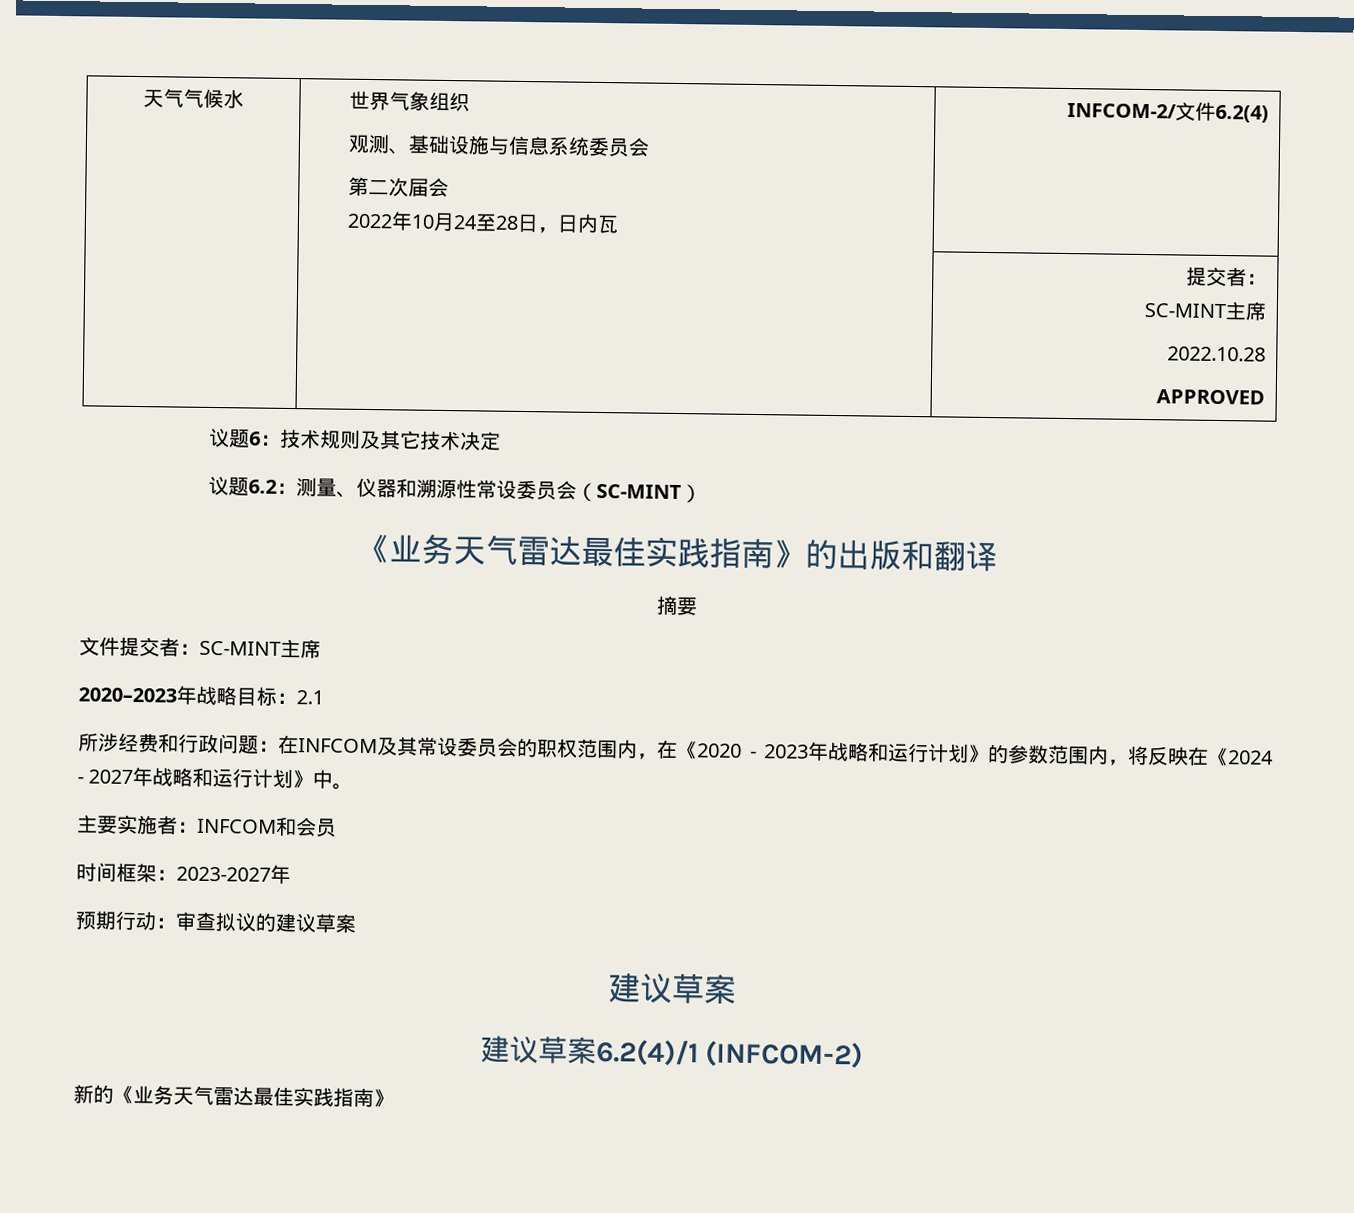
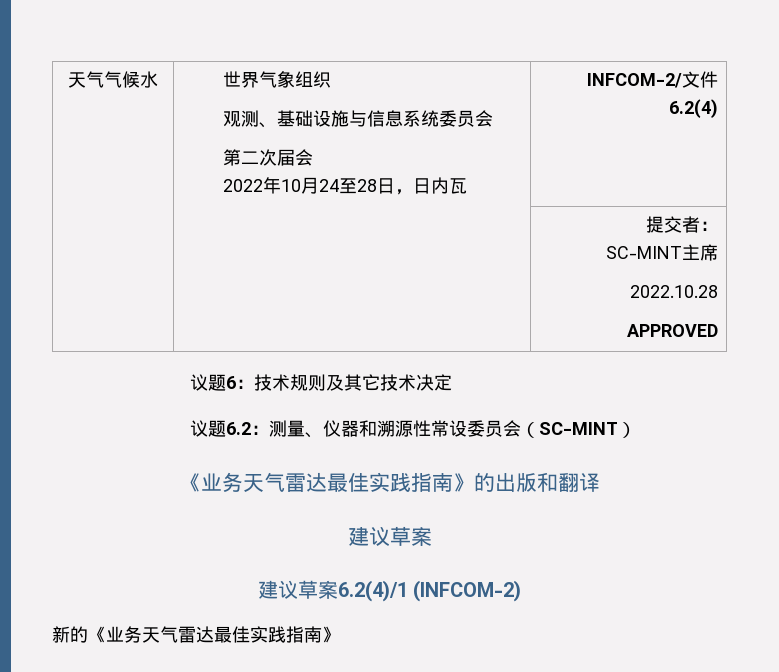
- 摘要
- 文件提交者：SC-MINT主席
- 2020–2023年战略目标：2.1
- 所涉经费和行政问题：在INFCOM及其常设委员会的职权范围内，在《2020 - 2023年战略和运行计划》的参数范围内，将反映在《2024 - 2027年战略和运行计划》中。
- 主要实施者：INFCOM和会员
- 时间框架：2023-2027年
- 预期行动：审查拟议的建议草案

